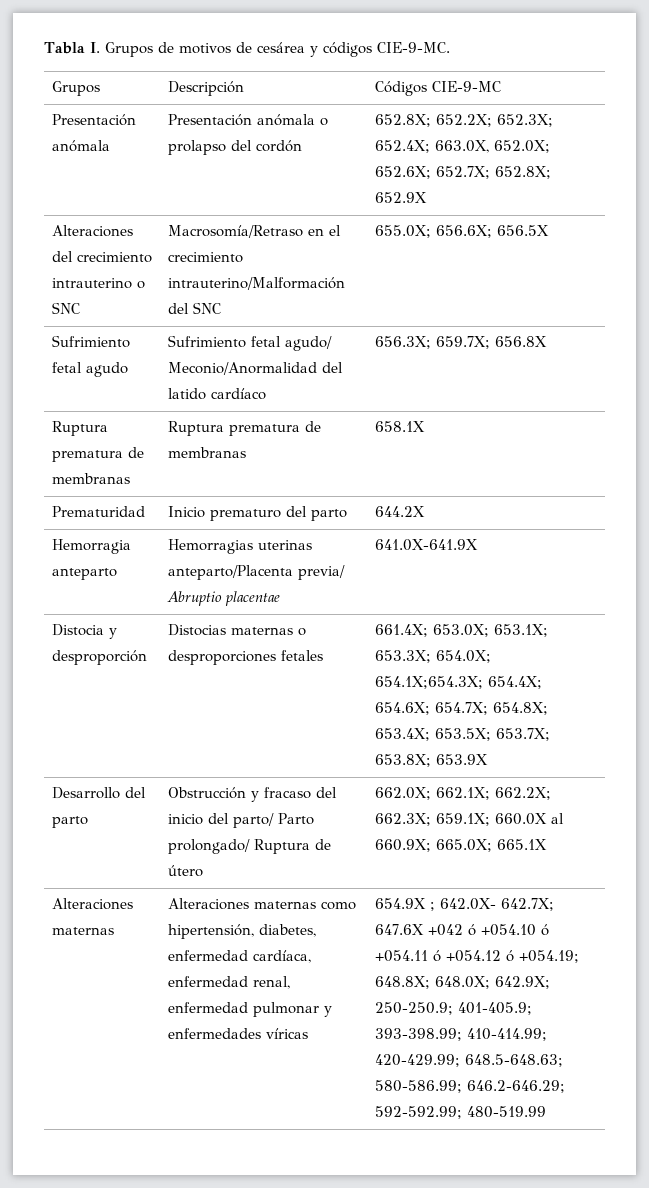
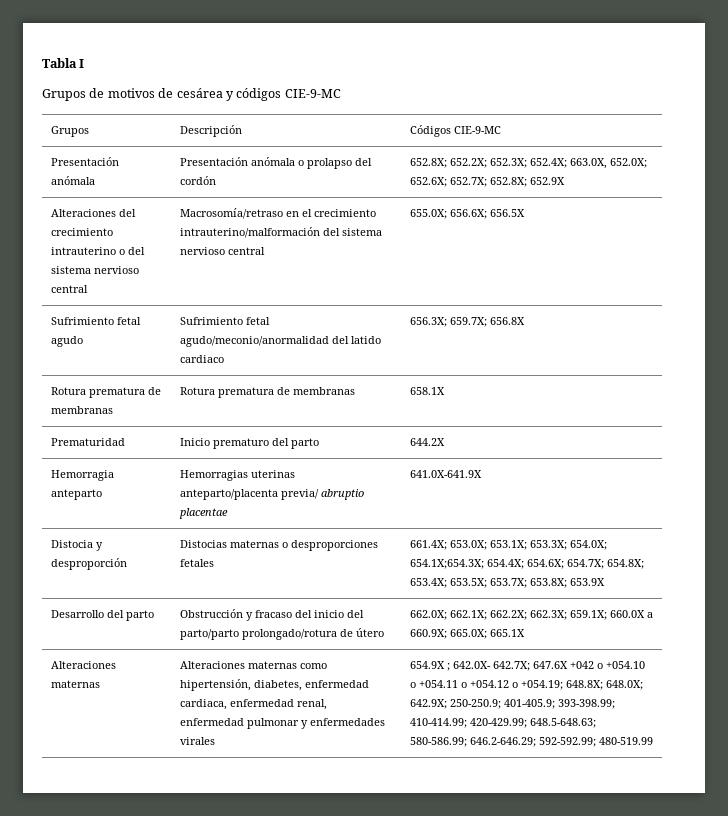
- Tabla I. Grupos de motivos de cesárea y códigos CIE-9-MC.
+ Tabla I
+ Grupos de motivos de cesárea y códigos CIE-9-MC
- Alteraciones del crecimiento intrauterino o SNC | Macrosomía/Retraso en el crecimiento intrauterino/Malformación del SNC | 655.0X; 656.6X; 656.5X
+ Alteraciones del crecimiento intrauterino o del sistema nervioso central | Macrosomía/retraso en el crecimiento intrauterino/malformación del sistema nervioso central | 655.0X; 656.6X; 656.5X
- Sufrimiento fetal agudo | Sufrimiento fetal agudo/ Meconio/Anormalidad del latido cardíaco | 656.3X; 659.7X; 656.8X
+ Sufrimiento fetal agudo | Sufrimiento fetal agudo/meconio/anormalidad del latido cardiaco | 656.3X; 659.7X; 656.8X
- Ruptura prematura de membranas | Ruptura prematura de membranas | 658.1X
+ Rotura prematura de membranas | Rotura prematura de membranas | 658.1X
- Hemorragia anteparto | Hemorragias uterinas anteparto/Placenta previa/ Abruptio placentae | 641.0X-641.9X
+ Hemorragia anteparto | Hemorragias uterinas anteparto/placenta previa/ abruptio placentae | 641.0X-641.9X
- Desarrollo del parto | Obstrucción y fracaso del inicio del parto/ Parto prolongado/ Ruptura de útero | 662.0X; 662.1X; 662.2X; 662.3X; 659.1X; 660.0X al 660.9X; 665.0X; 665.1X
+ Desarrollo del parto | Obstrucción y fracaso del inicio del parto/parto prolongado/rotura de útero | 662.0X; 662.1X; 662.2X; 662.3X; 659.1X; 660.0X a 660.9X; 665.0X; 665.1X
- Alteraciones maternas como hipertensión, diabetes, enfermedad cardíaca, enfermedad renal, enfermedad pulmonar y enfermedades víricas
+ Alteraciones maternas como hipertensión, diabetes, enfermedad cardiaca, enfermedad renal, enfermedad pulmonar y enfermedades virales
- 654.9X ; 642.0X- 642.7X; 647.6X +042 ó +054.10 ó +054.11 ó +054.12 ó +054.19; 648.8X; 648.0X; 642.9X; 250-250.9; 401-405.9; 393-398.99; 410-414.99; 420-429.99; 648.5-648.63; 580-586.99; 646.2-646.29; 592-592.99; 480-519.99
+ 654.9X ; 642.0X- 642.7X; 647.6X +042 o +054.10 o +054.11 o +054.12 o +054.19; 648.8X; 648.0X; 642.9X; 250-250.9; 401-405.9; 393-398.99; 410-414.99; 420-429.99; 648.5-648.63; 580-586.99; 646.2-646.29; 592-592.99; 480-519.99

